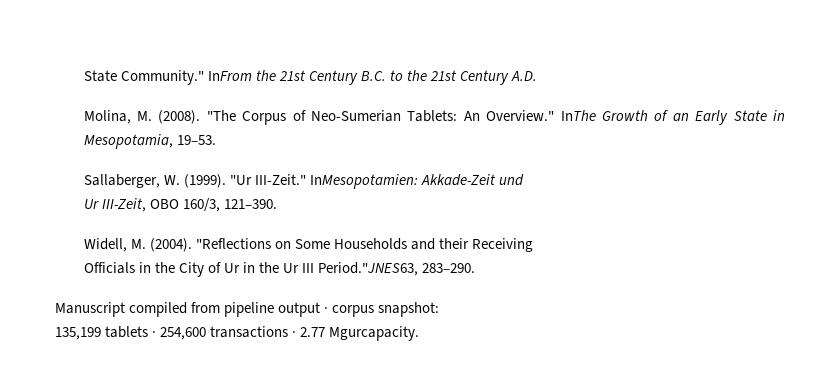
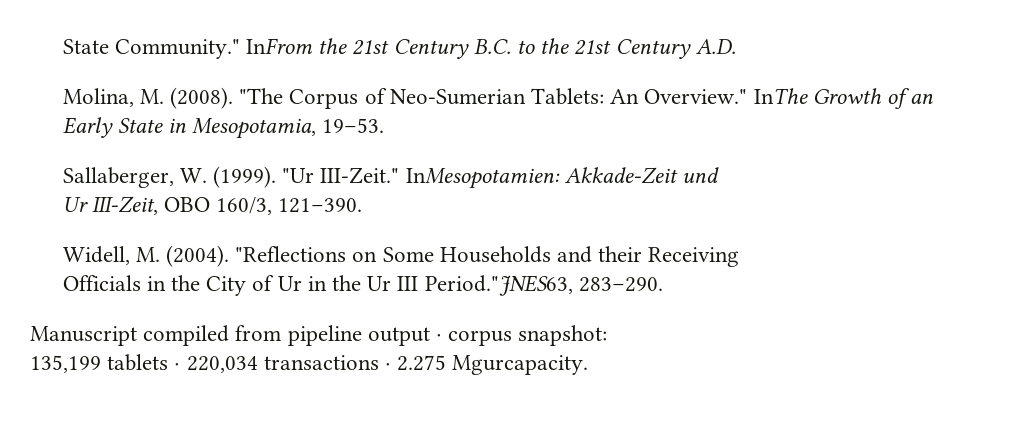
- 135,199 tablets · 254,600 transactions · 2.77 Mgurcapacity.
+ 135,199 tablets · 220,034 transactions · 2.275 Mgurcapacity.

